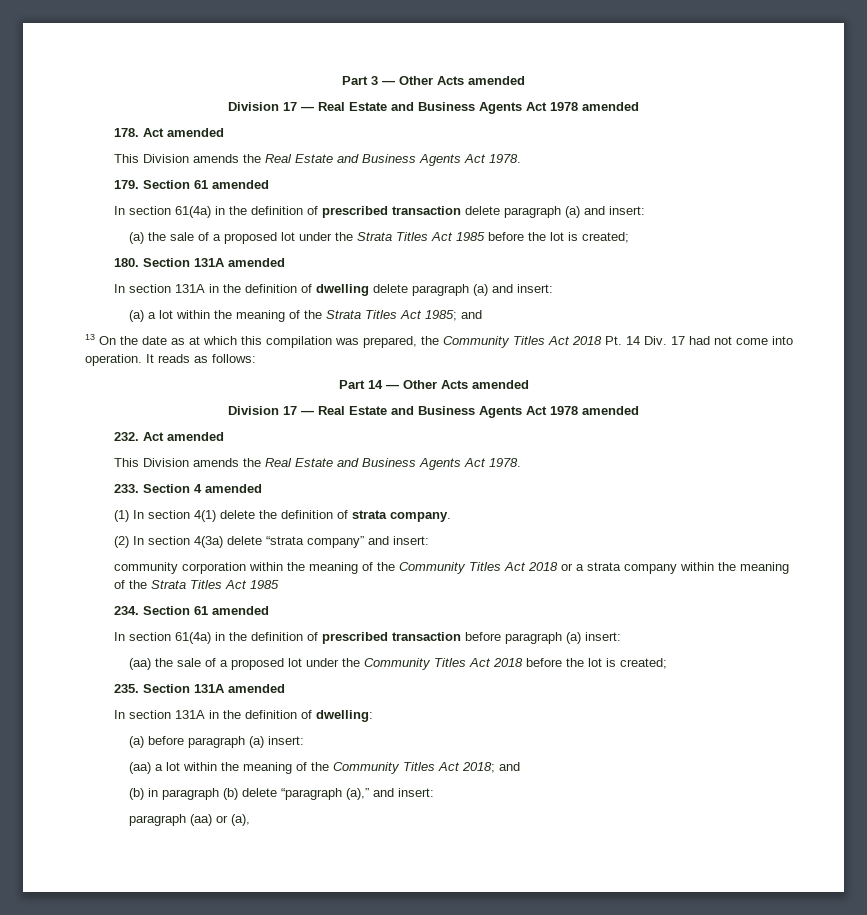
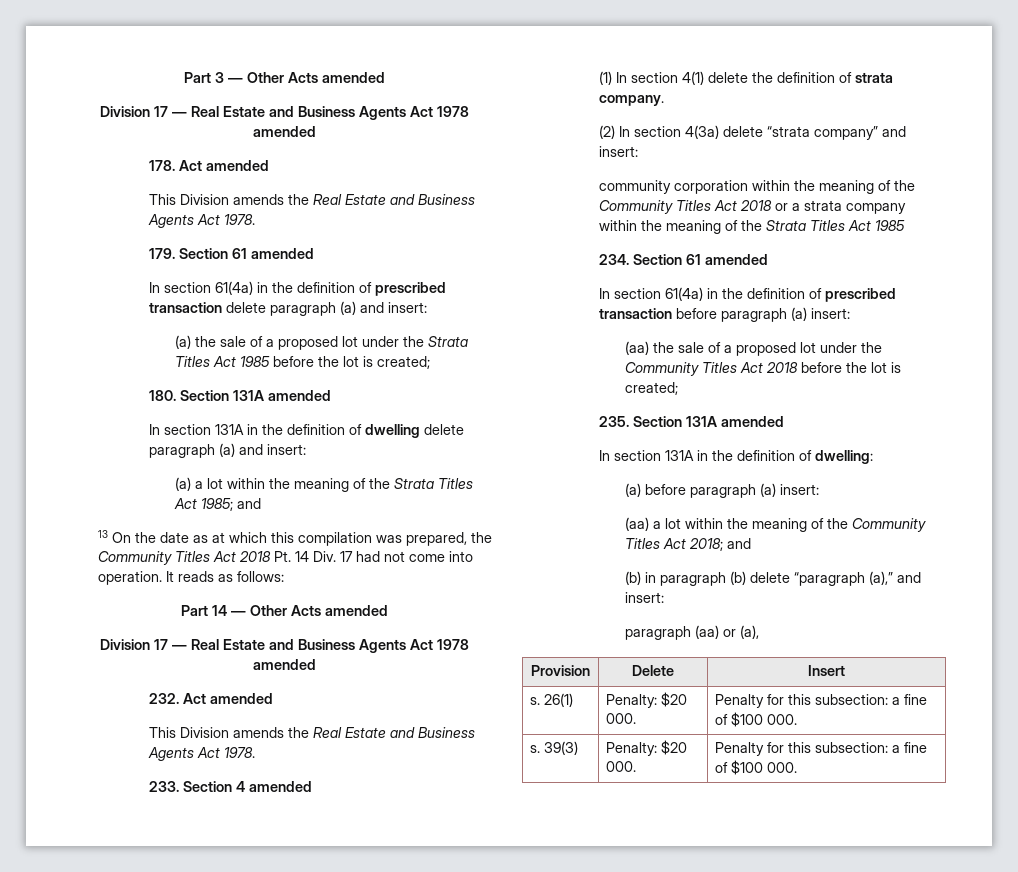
+ Provision | Delete | Insert
+ s. 26(1) | Penalty: $20 000. | Penalty for this subsection: a fine of $100 000.
+ s. 39(3) | Penalty: $20 000. | Penalty for this subsection: a fine of $100 000.

